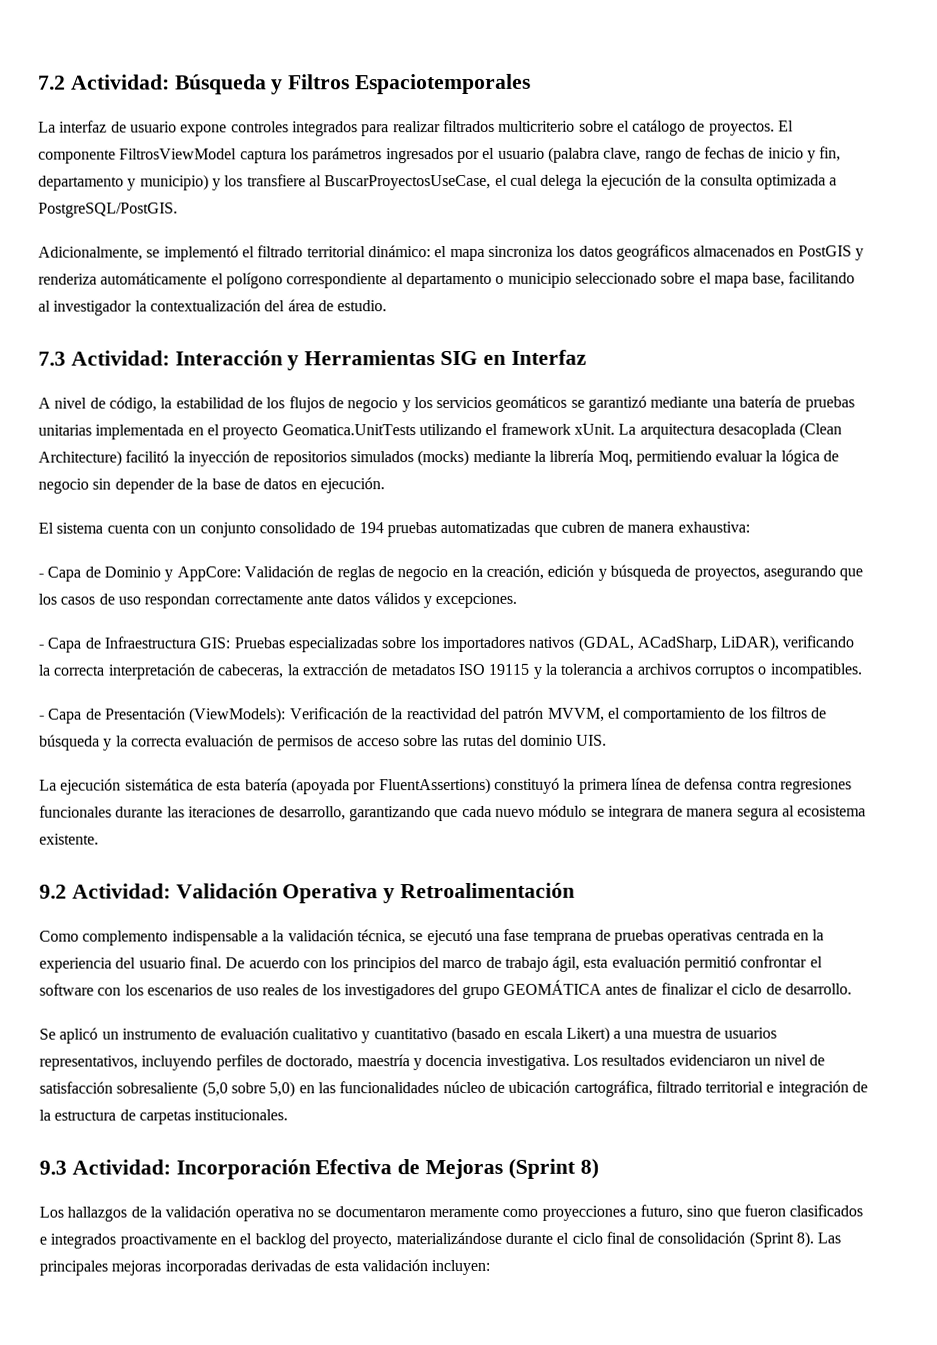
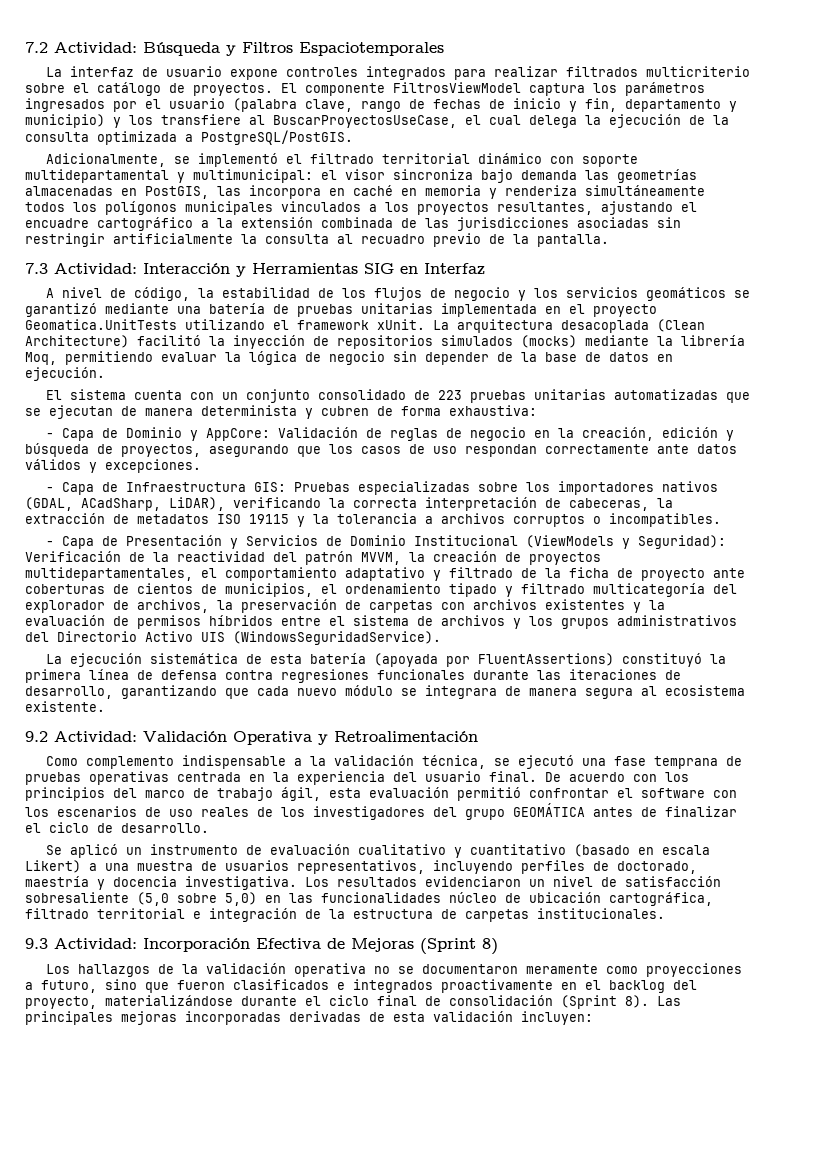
- Adicionalmente, se implementó el filtrado territorial dinámico: el mapa sincroniza los datos geográficos almacenados en PostGIS y renderiza automáticamente el polígono correspondiente al departamento o municipio seleccionado sobre el mapa base, facilitando al investigador la contextualización del área de estudio.
+ Adicionalmente, se implementó el filtrado territorial dinámico con soporte multidepartamental y multimunicipal: el visor sincroniza bajo demanda las geometrías almacenadas en PostGIS, las incorpora en caché en memoria y renderiza simultáneamente todos los polígonos municipales vinculados a los proyectos resultantes, ajustando el encuadre cartográfico a la extensión combinada de las jurisdicciones asociadas sin restringir artificialmente la consulta al recuadro previo de la pantalla.
- El sistema cuenta con un conjunto consolidado de 194 pruebas automatizadas que cubren de manera exhaustiva:
+ El sistema cuenta con un conjunto consolidado de 223 pruebas unitarias automatizadas que se ejecutan de manera determinista y cubren de forma exhaustiva:
- - Capa de Presentación (ViewModels): Verificación de la reactividad del patrón MVVM, el comportamiento de los filtros de búsqueda y la correcta evaluación de permisos de acceso sobre las rutas del dominio UIS.
+ - Capa de Presentación y Servicios de Dominio Institucional (ViewModels y Seguridad): Verificación de la reactividad del patrón MVVM, la creación de proyectos multidepartamentales, el comportamiento adaptativo y filtrado de la ficha de proyecto ante coberturas de cientos de municipios, el ordenamiento tipado y filtrado multicategoría del explorador de archivos, la preservación de carpetas con archivos existentes y la evaluación de permisos híbridos entre el sistema de archivos y los grupos administrativos del Directorio Activo UIS (WindowsSeguridadService).

